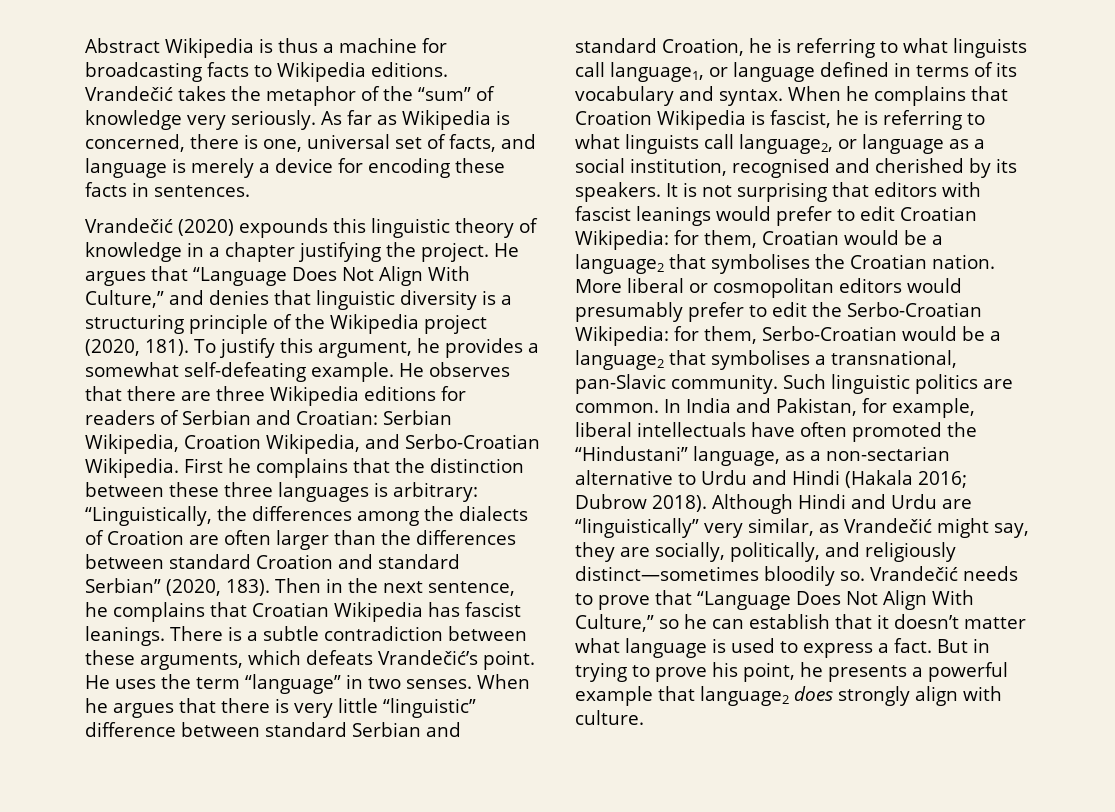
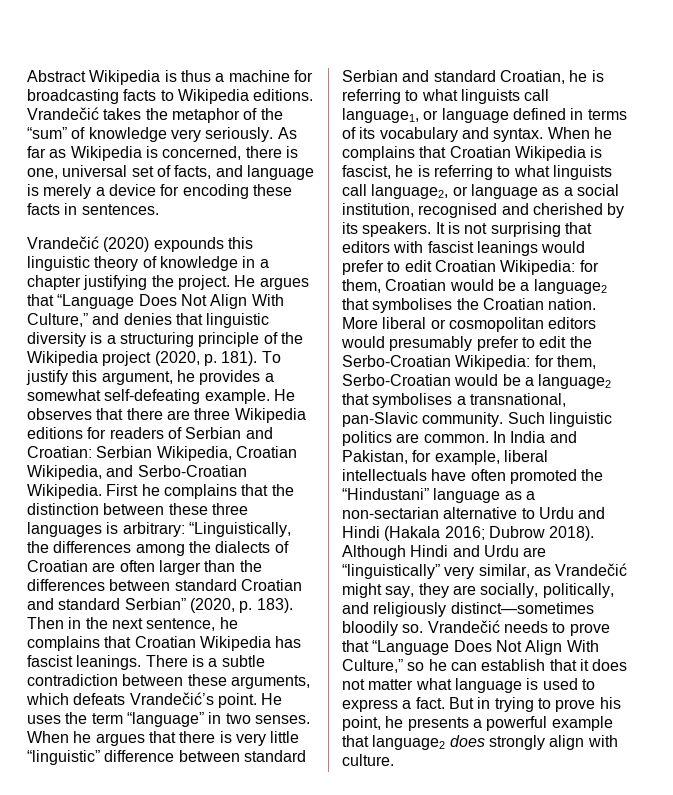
- He argues that “Language Does Not Align With Culture,” and denies that linguistic diversity is a structuring principle of the Wikipedia project (2020, 181).
+ He argues that “Language Does Not Align With Culture,” and denies that linguistic diversity is a structuring principle of the Wikipedia project (2020, p. 181).
- He observes that there are three Wikipedia editions for readers of Serbian and Croatian: Serbian Wikipedia, Croation Wikipedia, and Serbo-Croatian Wikipedia.
+ He observes that there are three Wikipedia editions for readers of Serbian and Croatian: Serbian Wikipedia, Croatian Wikipedia, and Serbo-Croatian Wikipedia.
- First he complains that the distinction between these three languages is arbitrary: “Linguistically, the differences among the dialects of Croation are often larger than the differences between standard Croation and standard Serbian” (2020, 183).
+ First he complains that the distinction between these three languages is arbitrary: “Linguistically, the differences among the dialects of Croatian are often larger than the differences between standard Croatian and standard Serbian” (2020, p. 183).
- When he argues that there is very little “linguistic” difference between standard Serbian and standard Croation, he is referring to what linguists call language1, or language defined in terms of its vocabulary and syntax.
+ When he argues that there is very little “linguistic” difference between standard Serbian and standard Croatian, he is referring to what linguists call language1, or language defined in terms of its vocabulary and syntax.
- When he complains that Croation Wikipedia is fascist, he is referring to what linguists call language2, or language as a social institution, recognised and cherished by its speakers.
+ When he complains that Croatian Wikipedia is fascist, he is referring to what linguists call language2, or language as a social institution, recognised and cherished by its speakers.
- In India and Pakistan, for example, liberal intellectuals have often promoted the “Hindustani” language, as a non-sectarian alternative to Urdu and Hindi (Hakala 2016; Dubrow 2018).
+ In India and Pakistan, for example, liberal intellectuals have often promoted the “Hindustani” language as a non-sectarian alternative to Urdu and Hindi (Hakala 2016; Dubrow 2018).
- Vrandečić needs to prove that “Language Does Not Align With Culture,” so he can establish that it doesn’t matter what language is used to express a fact.
+ Vrandečić needs to prove that “Language Does Not Align With Culture,” so he can establish that it does not matter what language is used to express a fact.

